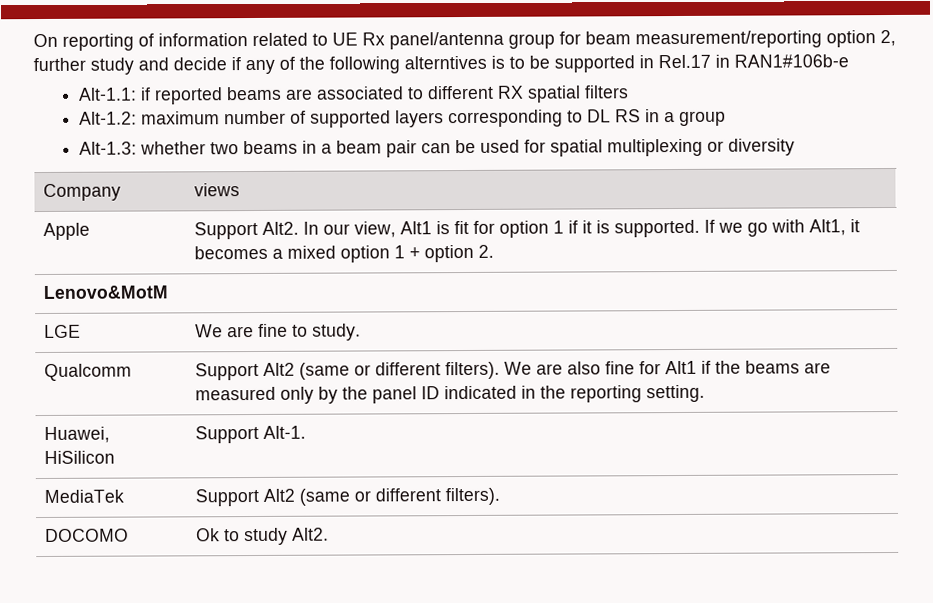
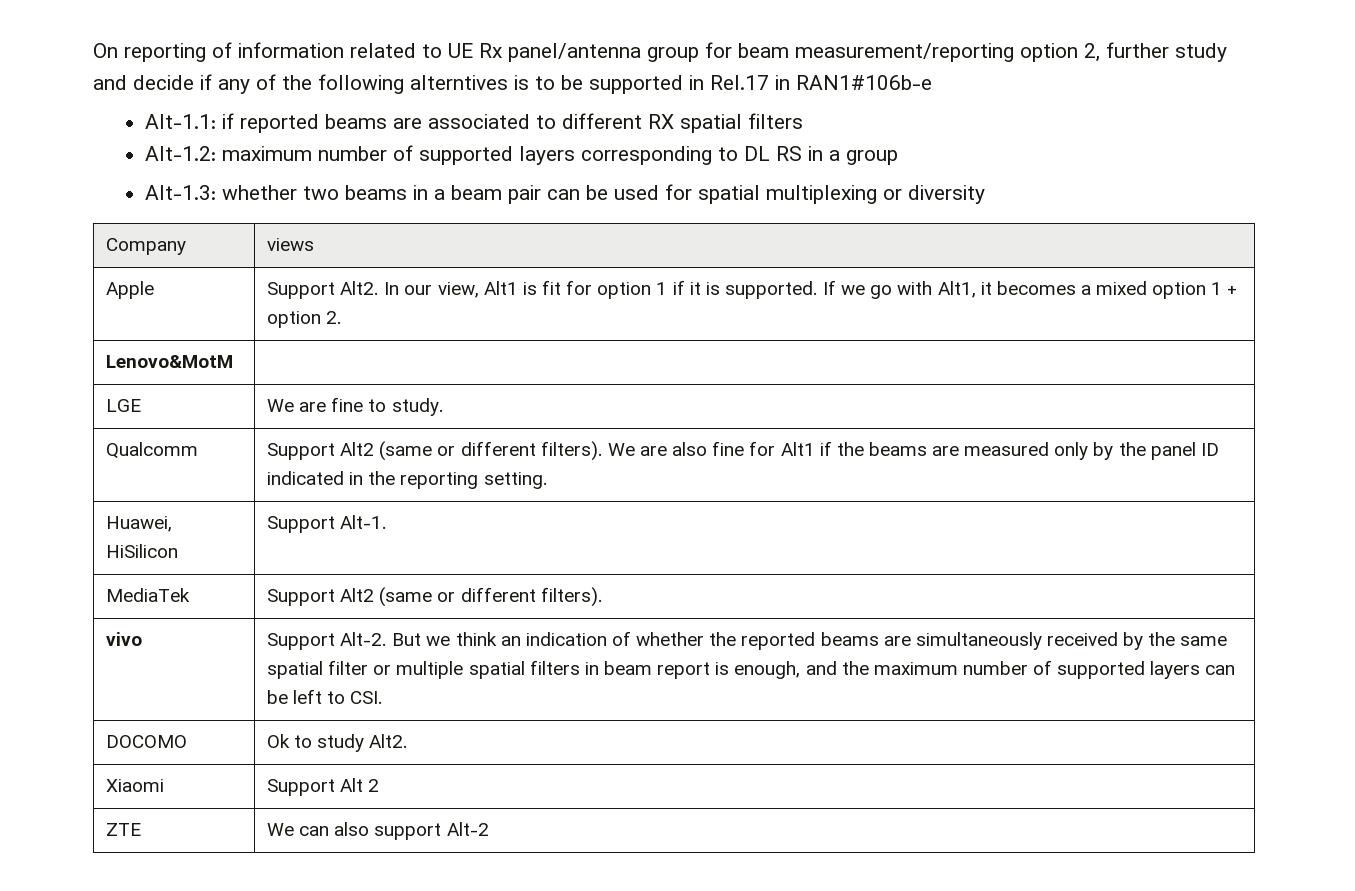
+ vivo | Support Alt-2. But we think an indication of whether the reported beams are simultaneously received by the same spatial filter or multiple spatial filters in beam report is enough, and the maximum number of supported layers can be left to CSI.
+ Xiaomi | Support Alt 2
+ ZTE | We can also support Alt-2

